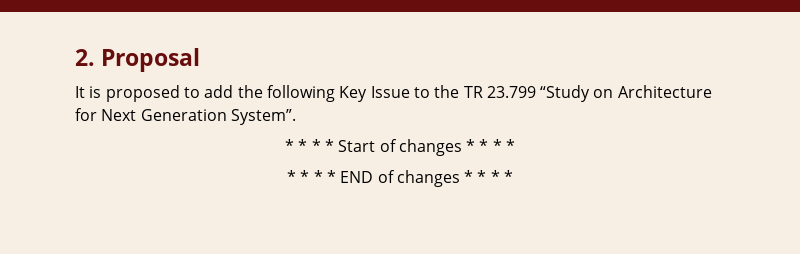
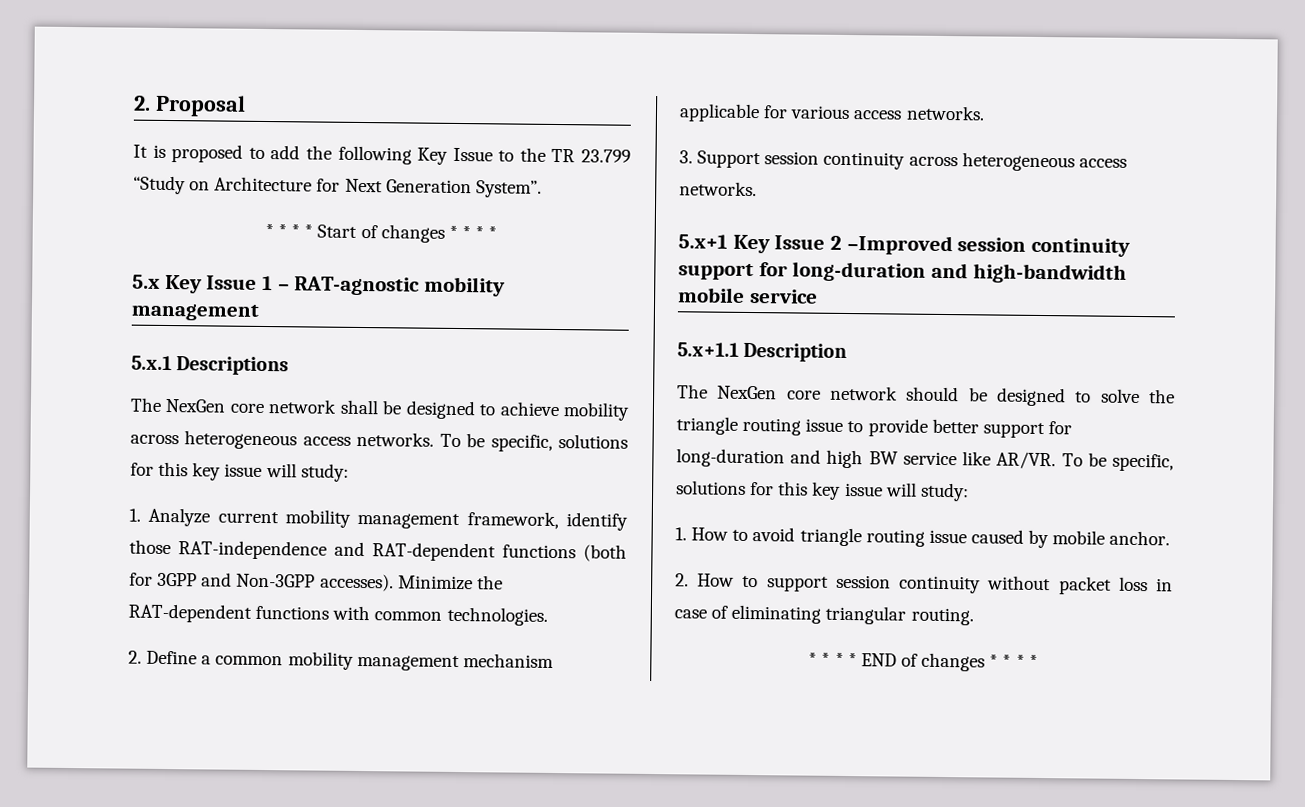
+ 5.x Key Issue 1 – RAT-agnostic mobility management
+ 5.x.1 Descriptions
+ The NexGen core network shall be designed to achieve mobility across heterogeneous access networks. To be specific, solutions for this key issue will study:
+ 1. Analyze current mobility management framework, identify those RAT-independence and RAT-dependent functions (both for 3GPP and Non-3GPP accesses). Minimize the RAT-dependent functions with common technologies.
+ 2. Define a common mobility management mechanism applicable for various access networks.
+ 3. Support session continuity across heterogeneous access networks.
+ 5.x+1 Key Issue 2 –Improved session continuity support for long-duration and high-bandwidth mobile service
+ 5.x+1.1 Description
+ The NexGen core network should be designed to solve the triangle routing issue to provide better support for long-duration and high BW service like AR/VR. To be specific, solutions for this key issue will study:
+ 1. How to avoid triangle routing issue caused by mobile anchor.
+ 2. How to support session continuity without packet loss in case of eliminating triangular routing.

